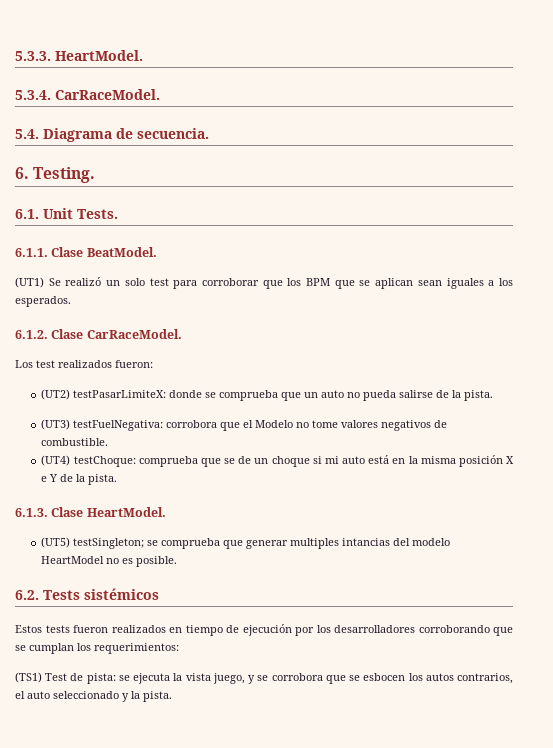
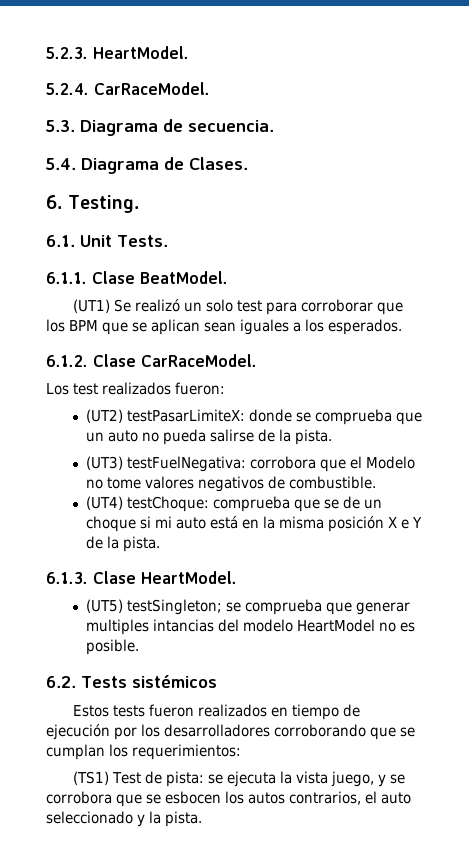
- 5.3.3. HeartModel.
- 5.3.4. CarRaceModel.
+ 5.2.3. HeartModel.
+ 5.2.4. CarRaceModel.
+ 5.3. Diagrama de secuencia.
- 5.4. Diagrama de secuencia.
+ 5.4. Diagrama de Clases.

